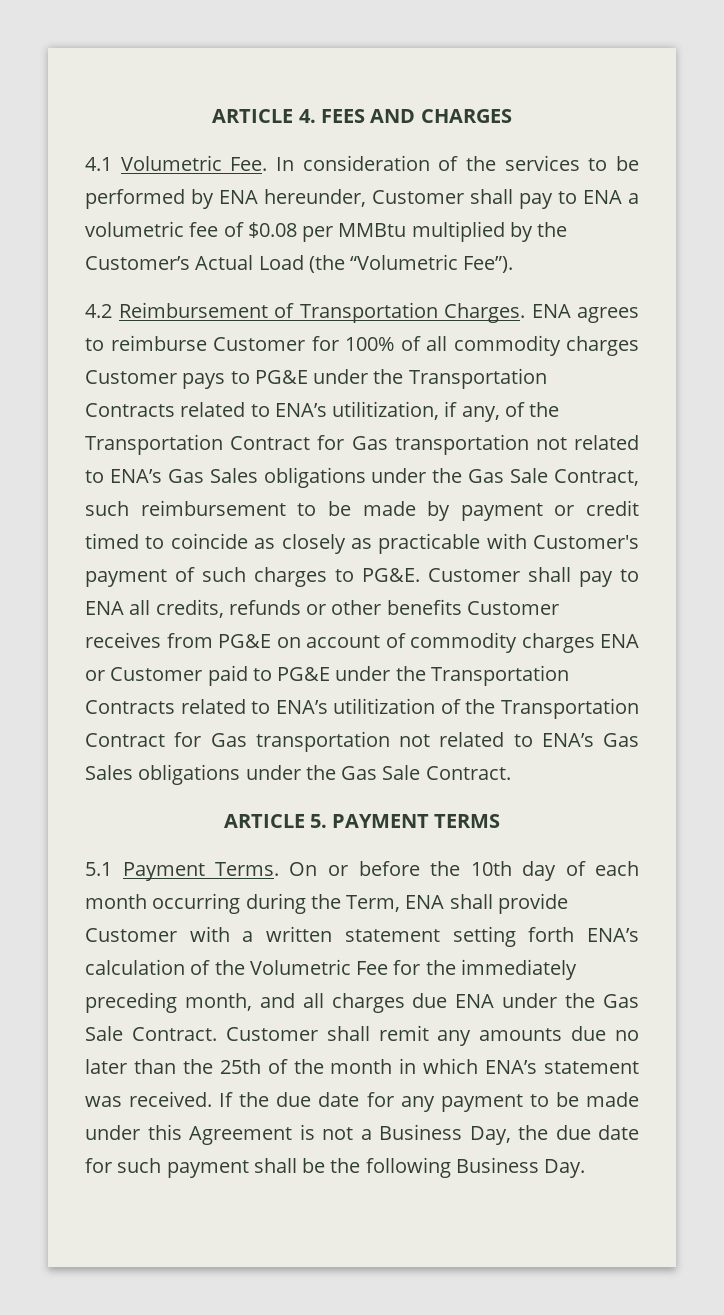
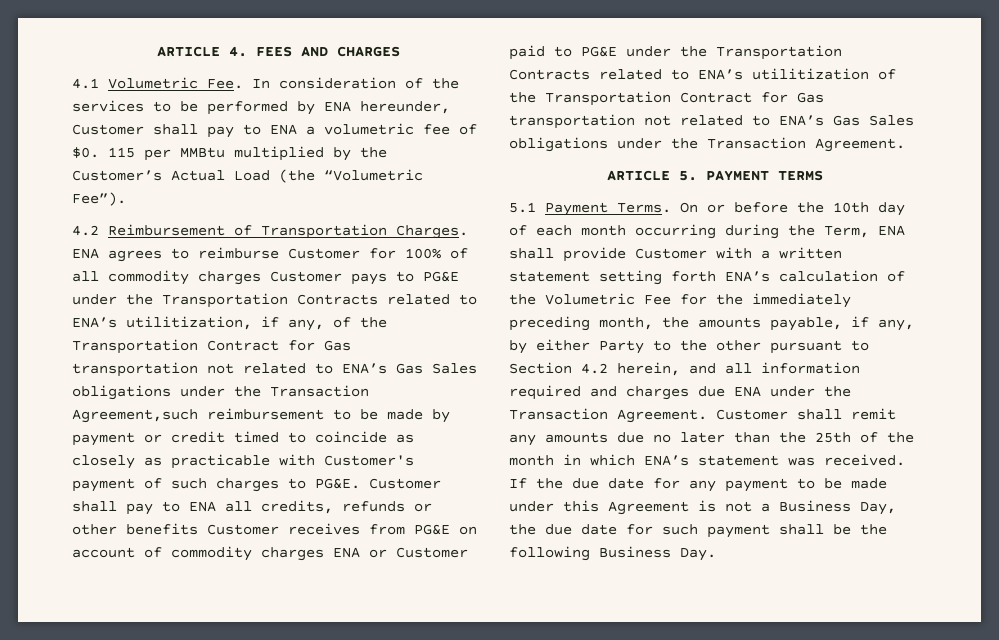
- 4.1 Volumetric Fee. In consideration of the services to be performed by ENA hereunder, Customer shall pay to ENA a volumetric fee of $0.08 per MMBtu multiplied by the Customer’s Actual Load (the “Volumetric Fee”).
+ 4.1 Volumetric Fee. In consideration of the services to be performed by ENA hereunder, Customer shall pay to ENA a volumetric fee of $0. 115 per MMBtu multiplied by the Customer’s Actual Load (the “Volumetric Fee”).
- ENA agrees to reimburse Customer for 100% of all commodity charges Customer pays to PG&E under the Transportation Contracts related to ENA’s utilitization, if any, of the Transportation Contract for Gas transportation not related to ENA’s Gas Sales obligations under the Gas Sale Contract, such reimbursement to be made by payment or credit timed to coincide as closely as practicable with Customer's payment of such charges to PG&E.
+ ENA agrees to reimburse Customer for 100% of all commodity charges Customer pays to PG&E under the Transportation Contracts related to ENA’s utilitization, if any, of the Transportation Contract for Gas transportation not related to ENA’s Gas Sales obligations under the Transaction Agreement,such reimbursement to be made by payment or credit timed to coincide as closely as practicable with Customer's payment of such charges to PG&E.
- Customer shall pay to ENA all credits, refunds or other benefits Customer receives from PG&E on account of commodity charges ENA or Customer paid to PG&E under the Transportation Contracts related to ENA’s utilitization of the Transportation Contract for Gas transportation not related to ENA’s Gas Sales obligations under the Gas Sale Contract.
+ Customer shall pay to ENA all credits, refunds or other benefits Customer receives from PG&E on account of commodity charges ENA or Customer paid to PG&E under the Transportation Contracts related to ENA’s utilitization of the Transportation Contract for Gas transportation not related to ENA’s Gas Sales obligations under the Transaction Agreement.
- On or before the 10th day of each month occurring during the Term, ENA shall provide Customer with a written statement setting forth ENA’s calculation of the Volumetric Fee for the immediately preceding month, and all charges due ENA under the Gas Sale Contract.
+ On or before the 10th day of each month occurring during the Term, ENA shall provide Customer with a written statement setting forth ENA’s calculation of the Volumetric Fee for the immediately preceding month, the amounts payable, if any, by either Party to the other pursuant to Section 4.2 herein, and all information required and charges due ENA under the Transaction Agreement.

